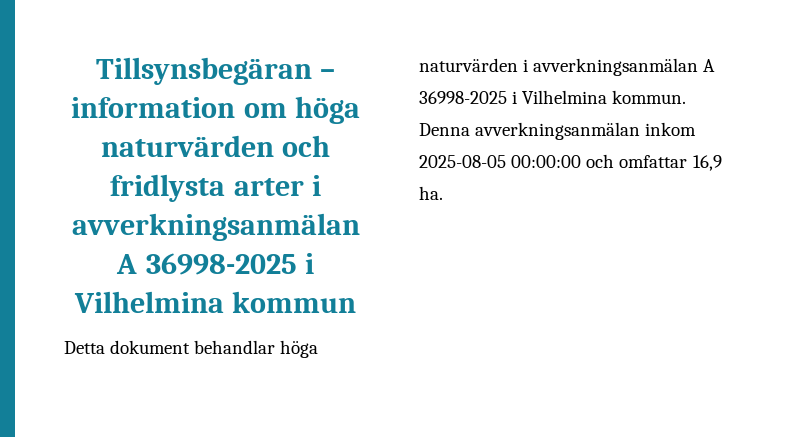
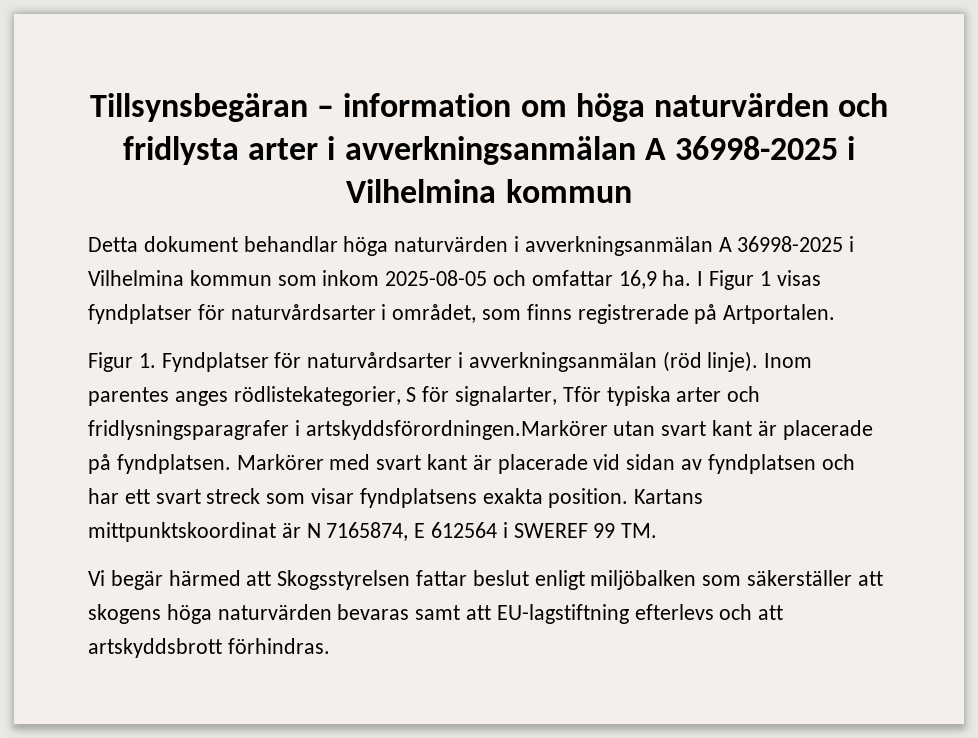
- Detta dokument behandlar höga naturvärden i avverkningsanmälan A 36998-2025 i Vilhelmina kommun. Denna avverkningsanmälan inkom 2025-08-05 00:00:00 och omfattar 16,9 ha.
+ Detta dokument behandlar höga naturvärden i avverkningsanmälan A 36998-2025 i Vilhelmina kommun som inkom 2025-08-05 och omfattar 16,9 ha.
+ I Figur 1 visas fyndplatser för naturvårdsarter i området, som finns registrerade på Artportalen.
+ Figur 1. Fyndplatser för naturvårdsarter i avverkningsanmälan (röd linje). Inom parentes anges rödlistekategorier, S för signalarter, Tför typiska arter och fridlysningsparagrafer i artskyddsförordningen.Markörer utan svart kant är placerade på fyndplatsen. Markörer med svart kant är placerade vid sidan av fyndplatsen och har ett svart streck som visar fyndplatsens exakta position. Kartans mittpunktskoordinat är N 7165874, E 612564 i SWEREF 99 TM.
+ Vi begär härmed att Skogsstyrelsen fattar beslut enligt miljöbalken som säkerställer att skogens höga naturvärden bevaras samt att EU-lagstiftning efterlevs och att artskyddsbrott förhindras.

